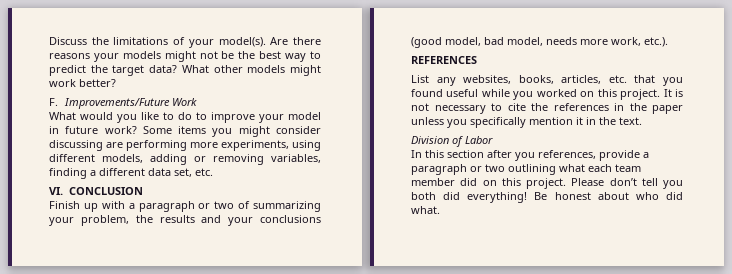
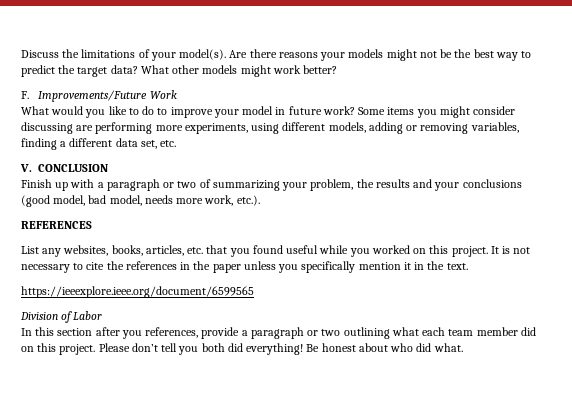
- VI. CONCLUSION
+ V. CONCLUSION
+ https://ieeexplore.ieee.org/document/6599565

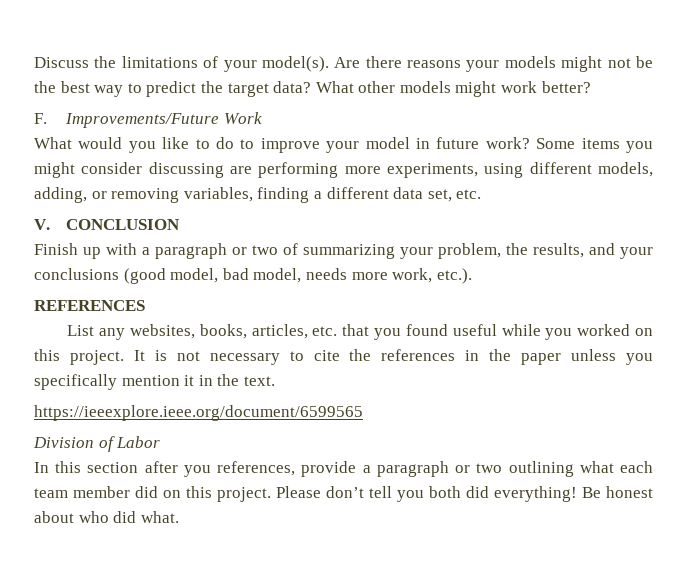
- Some items you might consider discussing are performing more experiments, using different models, adding or removing variables, finding a different data set, etc.
+ Some items you might consider discussing are performing more experiments, using different models, adding, or removing variables, finding a different data set, etc.
- Finish up with a paragraph or two of summarizing your problem, the results and your conclusions (good model, bad model, needs more work, etc.).
+ Finish up with a paragraph or two of summarizing your problem, the results, and your conclusions (good model, bad model, needs more work, etc.).

